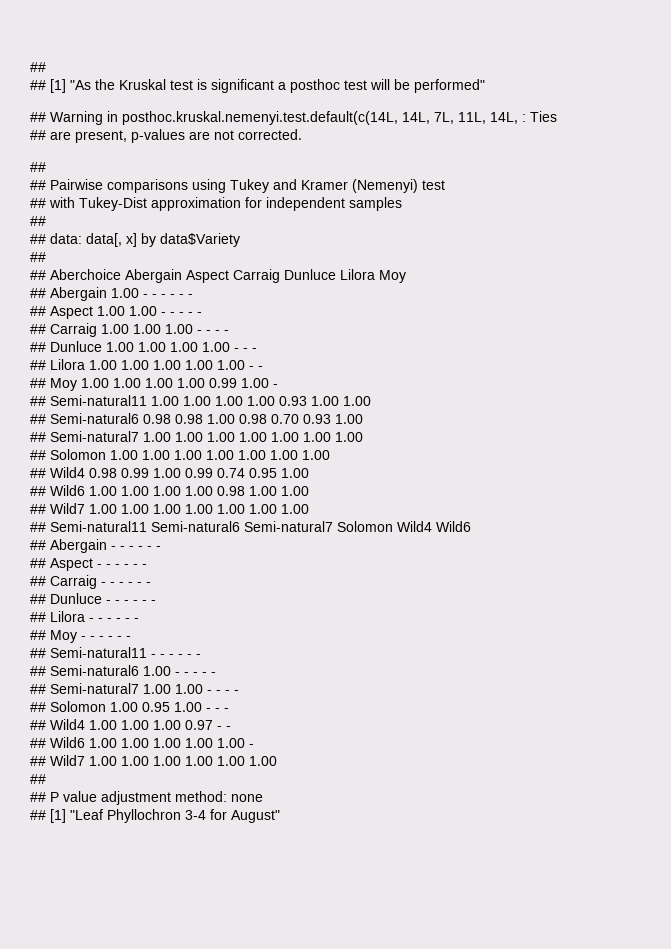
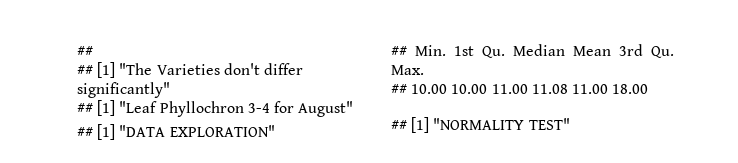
- ## [1] "As the Kruskal test is significant a posthoc test will be performed"
- ## Warning in posthoc.kruskal.nemenyi.test.default(c(14L, 14L, 7L, 11L, 14L, : Ties
- ## are present, p-values are not corrected.
- ##
- ## Pairwise comparisons using Tukey and Kramer (Nemenyi) test
- ## with Tukey-Dist approximation for independent samples
- ##
- ## data: data[, x] by data$Variety
- ##
- ## Aberchoice Abergain Aspect Carraig Dunluce Lilora Moy
- ## Abergain 1.00 - - - - - -
- ## Aspect 1.00 1.00 - - - - -
- ## Carraig 1.00 1.00 1.00 - - - -
- ## Dunluce 1.00 1.00 1.00 1.00 - - -
- ## Lilora 1.00 1.00 1.00 1.00 1.00 - -
- ## Moy 1.00 1.00 1.00 1.00 0.99 1.00 -
- ## Semi-natural11 1.00 1.00 1.00 1.00 0.93 1.00 1.00
- ## Semi-natural6 0.98 0.98 1.00 0.98 0.70 0.93 1.00
- ## Semi-natural7 1.00 1.00 1.00 1.00 1.00 1.00 1.00
- ## Solomon 1.00 1.00 1.00 1.00 1.00 1.00 1.00
- ## Wild4 0.98 0.99 1.00 0.99 0.74 0.95 1.00
- ## Wild6 1.00 1.00 1.00 1.00 0.98 1.00 1.00
- ## Wild7 1.00 1.00 1.00 1.00 1.00 1.00 1.00
- ## Semi-natural11 Semi-natural6 Semi-natural7 Solomon Wild4 Wild6
- ## Abergain - - - - - -
- ## Aspect - - - - - -
- ## Carraig - - - - - -
- ## Dunluce - - - - - -
- ## Lilora - - - - - -
- ## Moy - - - - - -
- ## Semi-natural11 - - - - - -
- ## Semi-natural6 1.00 - - - - -
- ## Semi-natural7 1.00 1.00 - - - -
- ## Solomon 1.00 0.95 1.00 - - -
- ## Wild4 1.00 1.00 1.00 0.97 - -
- ## Wild6 1.00 1.00 1.00 1.00 1.00 -
- ## Wild7 1.00 1.00 1.00 1.00 1.00 1.00
- ##
- ## P value adjustment method: none
+ ## [1] "The Varieties don't differ significantly"
+ ## [1] "DATA EXPLORATION"
+ ## Min. 1st Qu. Median Mean 3rd Qu. Max.
+ ## 10.00 10.00 11.00 11.08 11.00 18.00
+ ## [1] "NORMALITY TEST"

